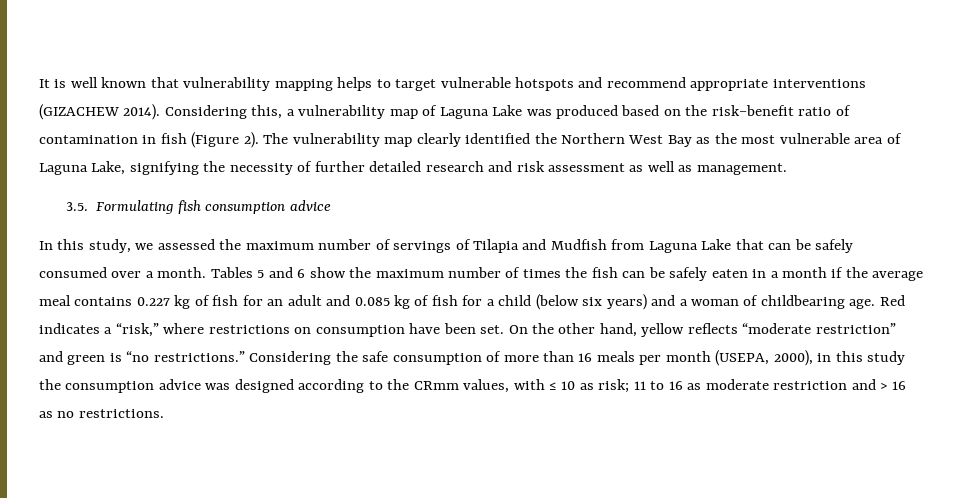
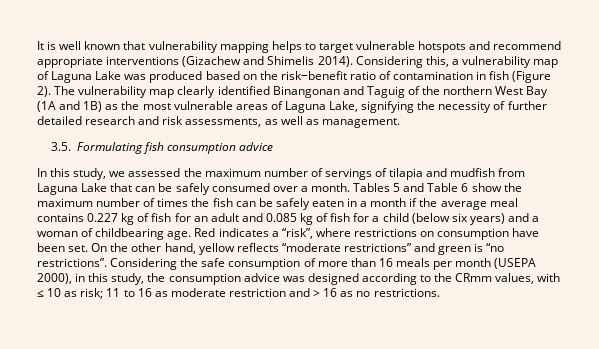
- It is well known that vulnerability mapping helps to target vulnerable hotspots and recommend appropriate interventions (GIZACHEW 2014).
+ It is well known that vulnerability mapping helps to target vulnerable hotspots and recommend appropriate interventions (Gizachew and Shimelis 2014).
- The vulnerability map clearly identified the Northern West Bay as the most vulnerable area of Laguna Lake, signifying the necessity of further detailed research and risk assessment as well as management.
+ The vulnerability map clearly identified Binangonan and Taguig of the northern West Bay (1A and 1B) as the most vulnerable areas of Laguna Lake, signifying the necessity of further detailed research and risk assessments, as well as management.
- In this study, we assessed the maximum number of servings of Tilapia and Mudfish from Laguna Lake that can be safely consumed over a month.
+ In this study, we assessed the maximum number of servings of tilapia and mudfish from Laguna Lake that can be safely consumed over a month.
- Tables 5 and 6 show the maximum number of times the fish can be safely eaten in a month if the average meal contains 0.227 kg of fish for an adult and 0.085 kg of fish for a child (below six years) and a woman of childbearing age.
+ Tables 5 and Table 6 show the maximum number of times the fish can be safely eaten in a month if the average meal contains 0.227 kg of fish for an adult and 0.085 kg of fish for a child (below six years) and a woman of childbearing age.
- Red indicates a “risk,” where restrictions on consumption have been set.
+ Red indicates a “risk”, where restrictions on consumption have been set.
- On the other hand, yellow reflects “moderate restriction” and green is “no restrictions.”
+ On the other hand, yellow reflects “moderate restrictions” and green is “no restrictions”.
- Considering the safe consumption of more than 16 meals per month (USEPA, 2000), in this study the consumption advice was designed according to the CRmm values, with ≤ 10 as risk; 11 to 16 as moderate restriction and > 16 as no restrictions.
+ Considering the safe consumption of more than 16 meals per month (USEPA 2000), in this study, the consumption advice was designed according to the CRmm values, with ≤ 10 as risk; 11 to 16 as moderate restriction and > 16 as no restrictions.

